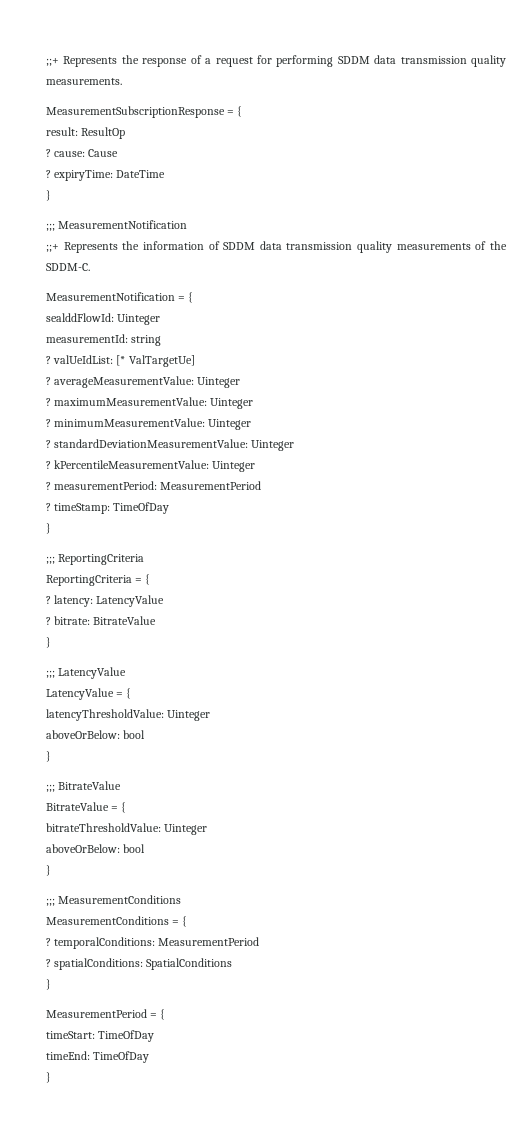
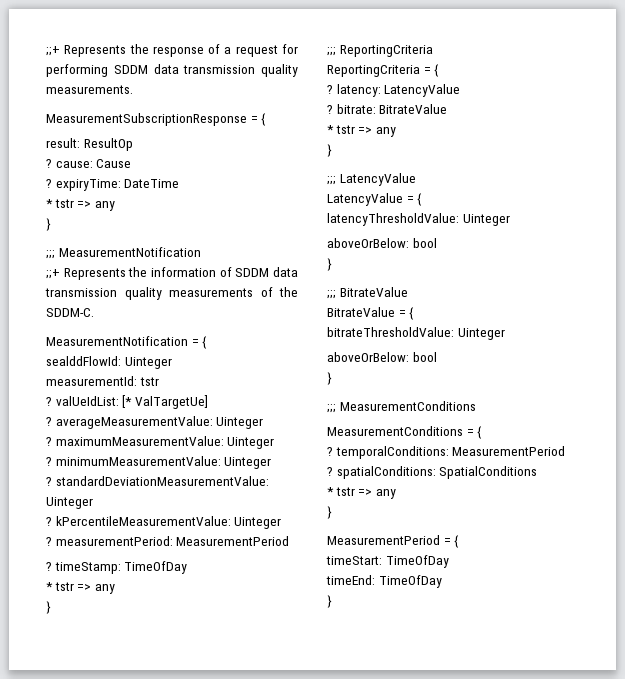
  ? expiryTime: DateTime
+ * tstr => any
- measurementId: string
+ measurementId: tstr
  ? timeStamp: TimeOfDay
+ * tstr => any
  ? bitrate: BitrateValue
+ * tstr => any
  ? spatialConditions: SpatialConditions
+ * tstr => any

